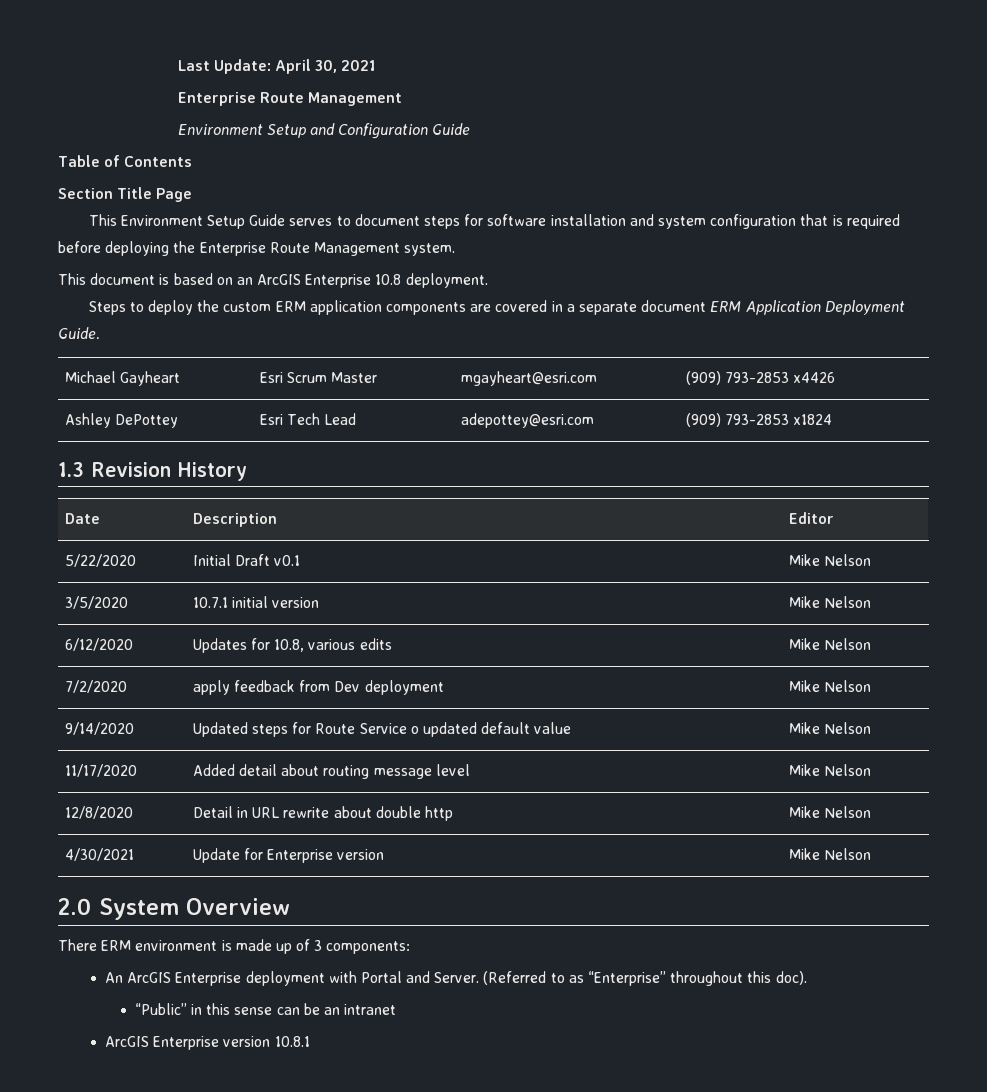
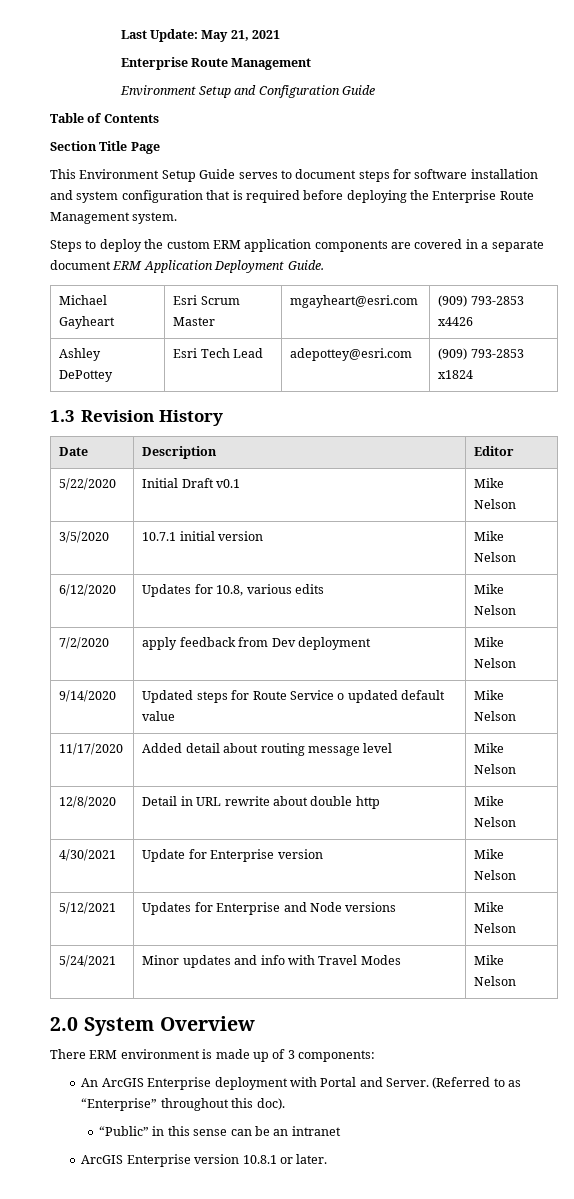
- Last Update: April 30, 2021
+ Last Update: May 21, 2021
- This document is based on an ArcGIS Enterprise 10.8 deployment.
+ 5/12/2021 | Updates for Enterprise and Node versions | Mike Nelson
+ 5/24/2021 | Minor updates and info with Travel Modes | Mike Nelson
- ArcGIS Enterprise version 10.8.1
+ ArcGIS Enterprise version 10.8.1 or later.

